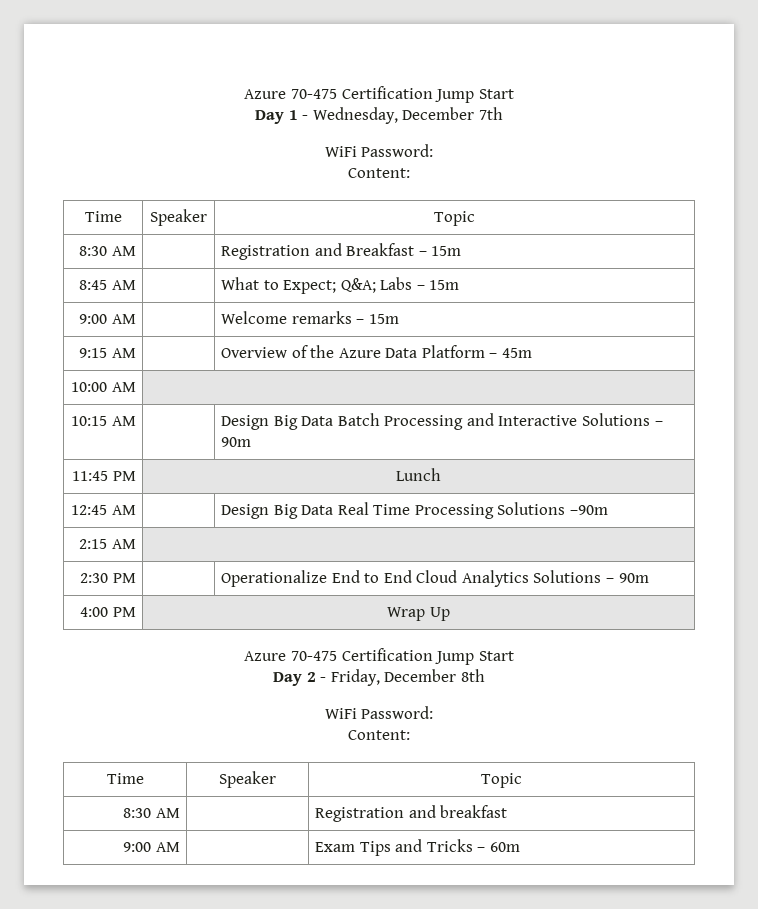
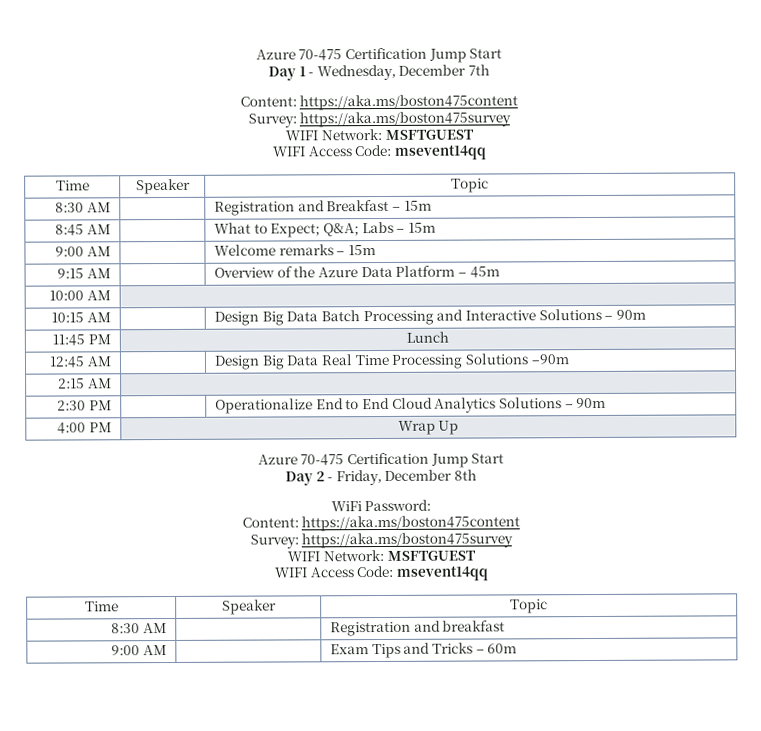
  Day 1 - Wednesday, December 7th
- WiFi Password:
- Content:
+ Content: https://aka.ms/boston475content
+ Survey: https://aka.ms/boston475survey
+ WIFI Network: MSFTGUEST
+ WIFI Access Code: msevent14qq
  Day 2 - Friday, December 8th
  WiFi Password:
- Content:
+ Content: https://aka.ms/boston475content
+ Survey: https://aka.ms/boston475survey
+ WIFI Network: MSFTGUEST
+ WIFI Access Code: msevent14qq

